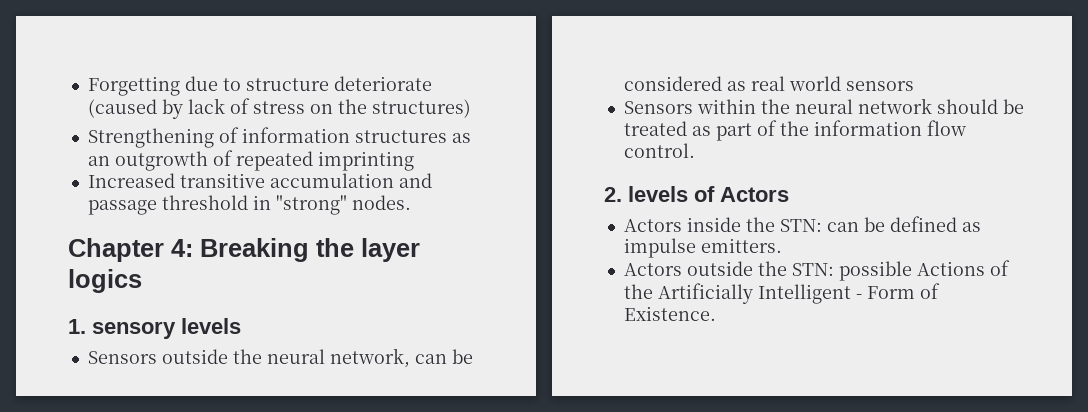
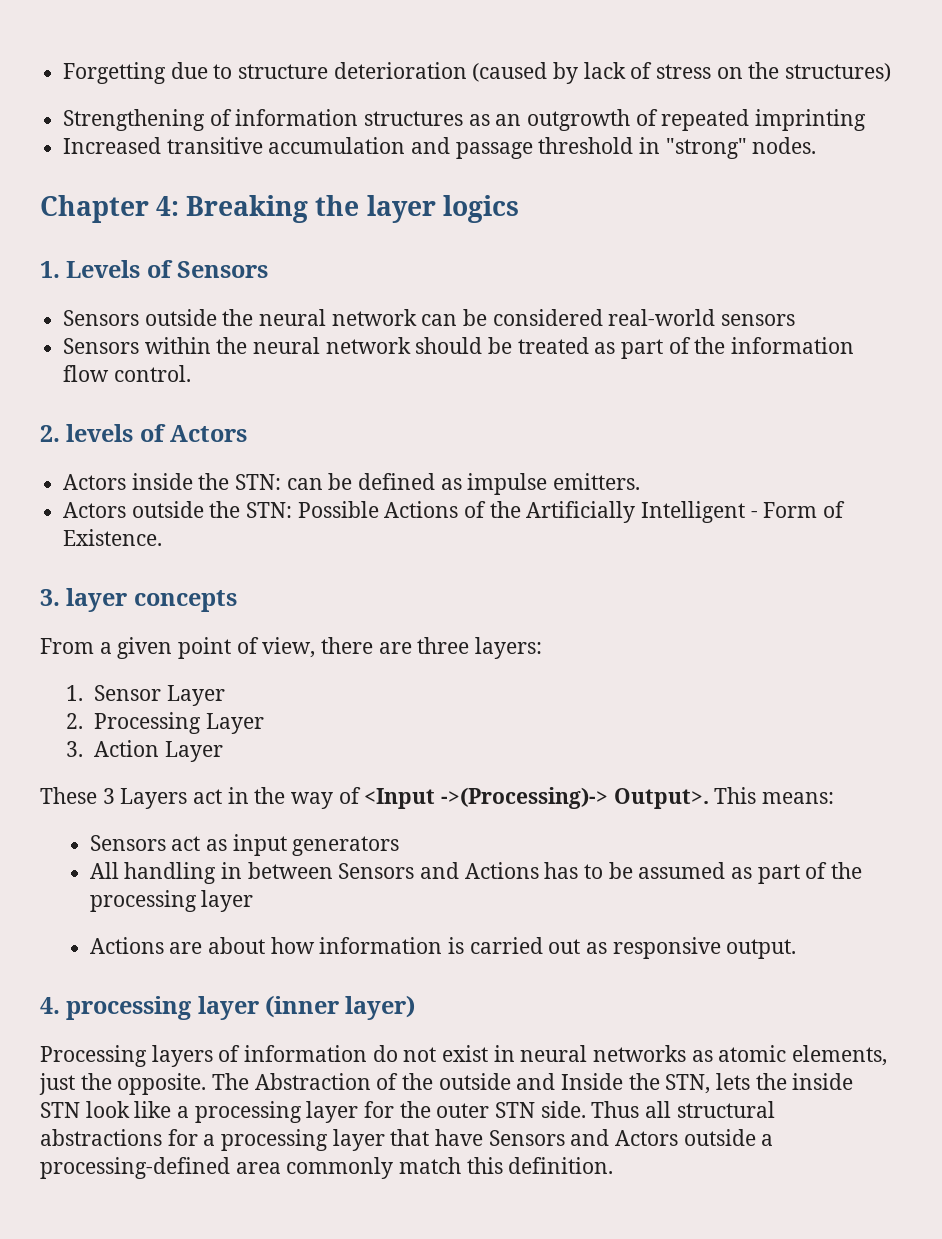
- Forgetting due to structure deteriorate (caused by lack of stress on the structures)
+ Forgetting due to structure deterioration (caused by lack of stress on the structures)
- 1. sensory levels
+ 1. Levels of Sensors
- Sensors outside the neural network, can be considered as real world sensors
+ Sensors outside the neural network can be considered real-world sensors
- Actors outside the STN: possible Actions of the Artificially Intelligent - Form of Existence.
+ Actors outside the STN: Possible Actions of the Artificially Intelligent - Form of Existence.
+ 3. layer concepts
+ From a given point of view, there are three layers:
+ 1. Sensor Layer
+ 2. Processing Layer
+ 3. Action Layer
+ These 3 Layers act in the way of <Input ->(Processing)-> Output>. This means:
+ Sensors act as input generators
+ All handling in between Sensors and Actions has to be assumed as part of the processing layer
+ Actions are about how information is carried out as responsive output.
+ 4. processing layer (inner layer)
+ Processing layers of information do not exist in neural networks as atomic elements, just the opposite. The Abstraction of the outside and Inside the STN, lets the inside STN look like a processing layer for the outer STN side. Thus all structural abstractions for a processing layer that have Sensors and Actors outside a processing-defined area commonly match this definition.

